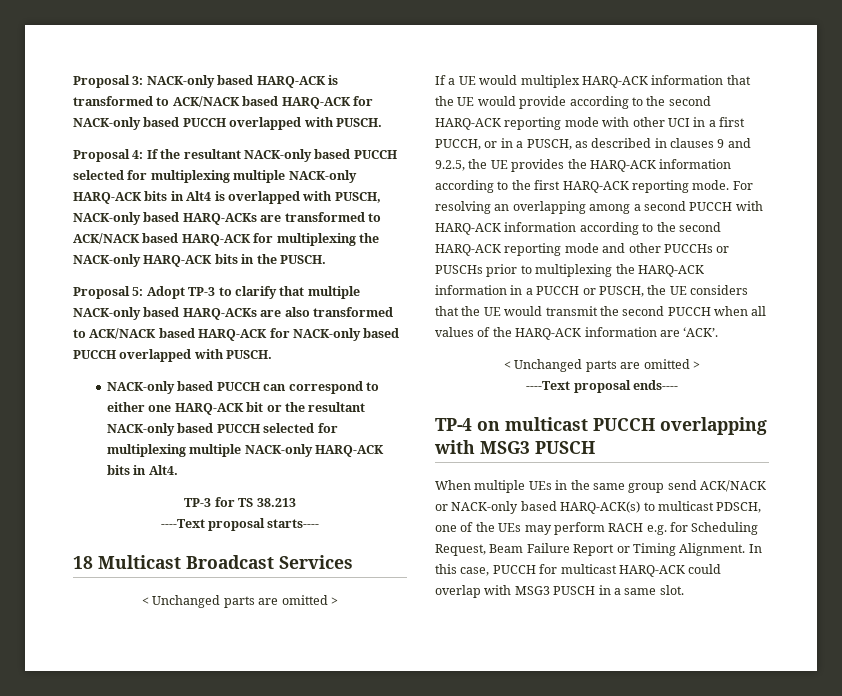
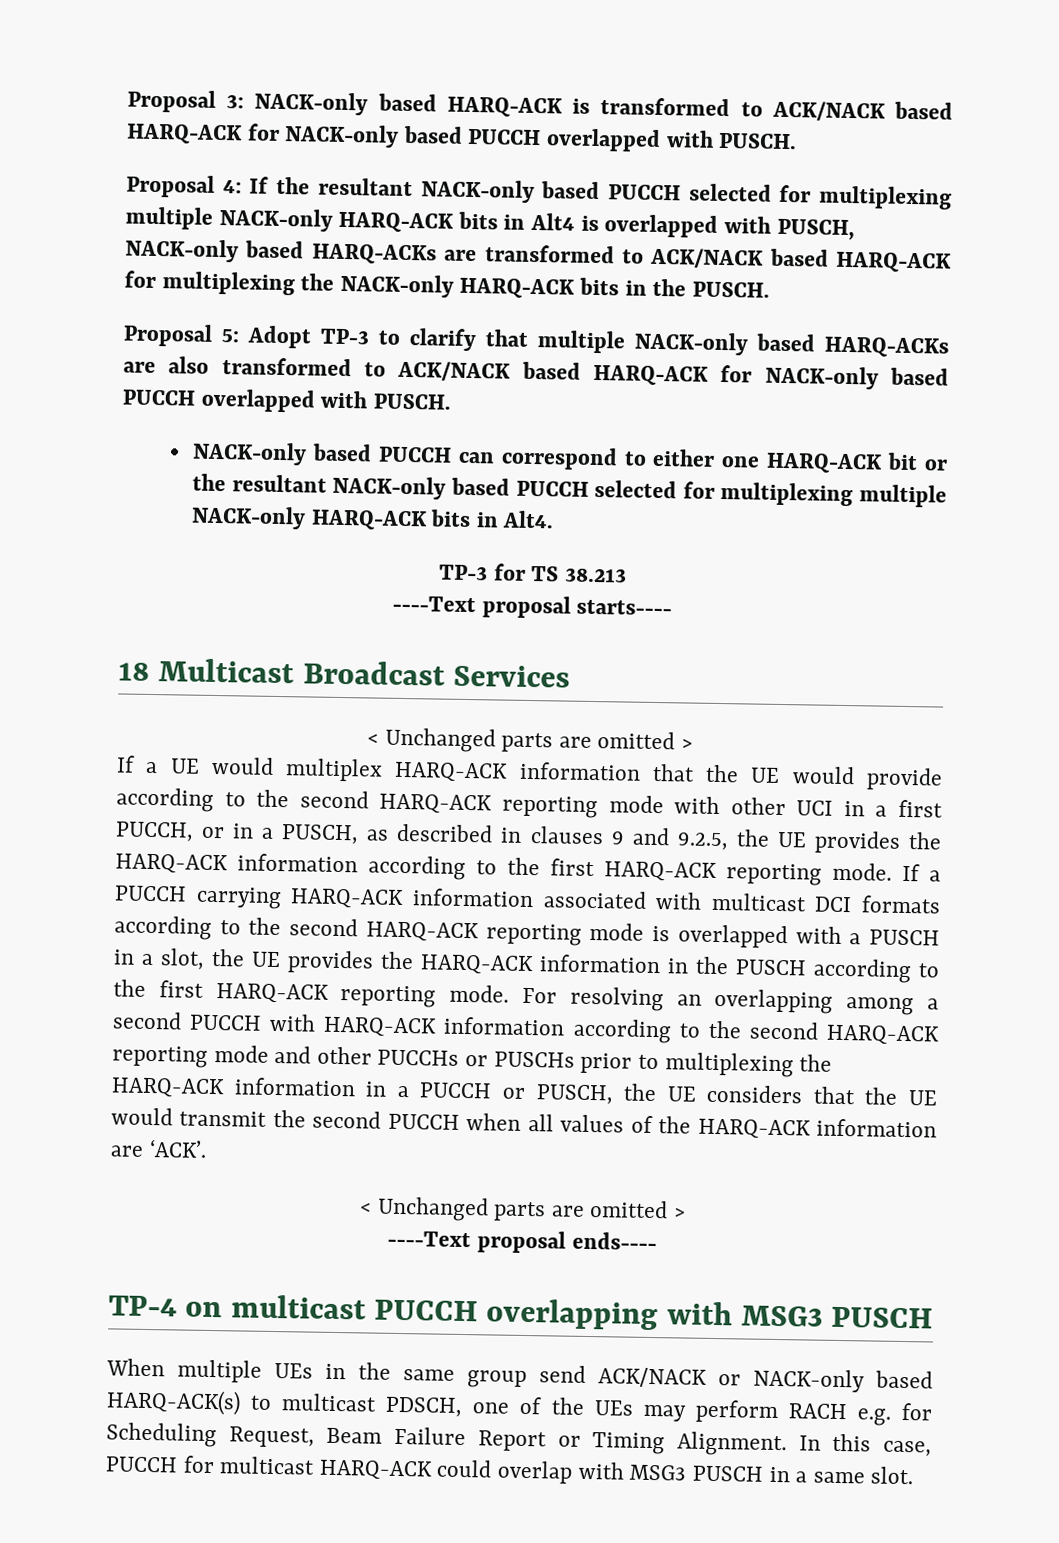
+ If a PUCCH carrying HARQ-ACK information associated with multicast DCI formats according to the second HARQ-ACK reporting mode is overlapped with a PUSCH in a slot, the UE provides the HARQ-ACK information in the PUSCH according to the first HARQ-ACK reporting mode.

